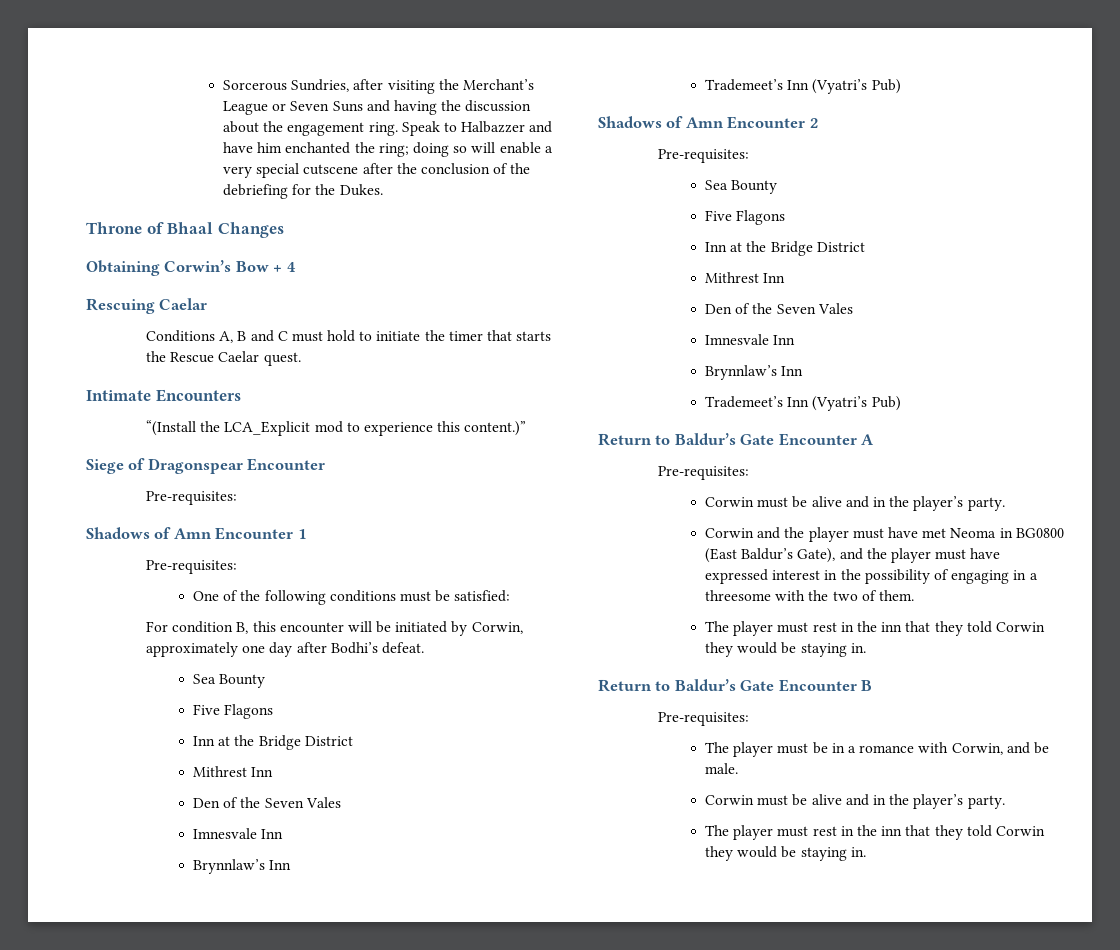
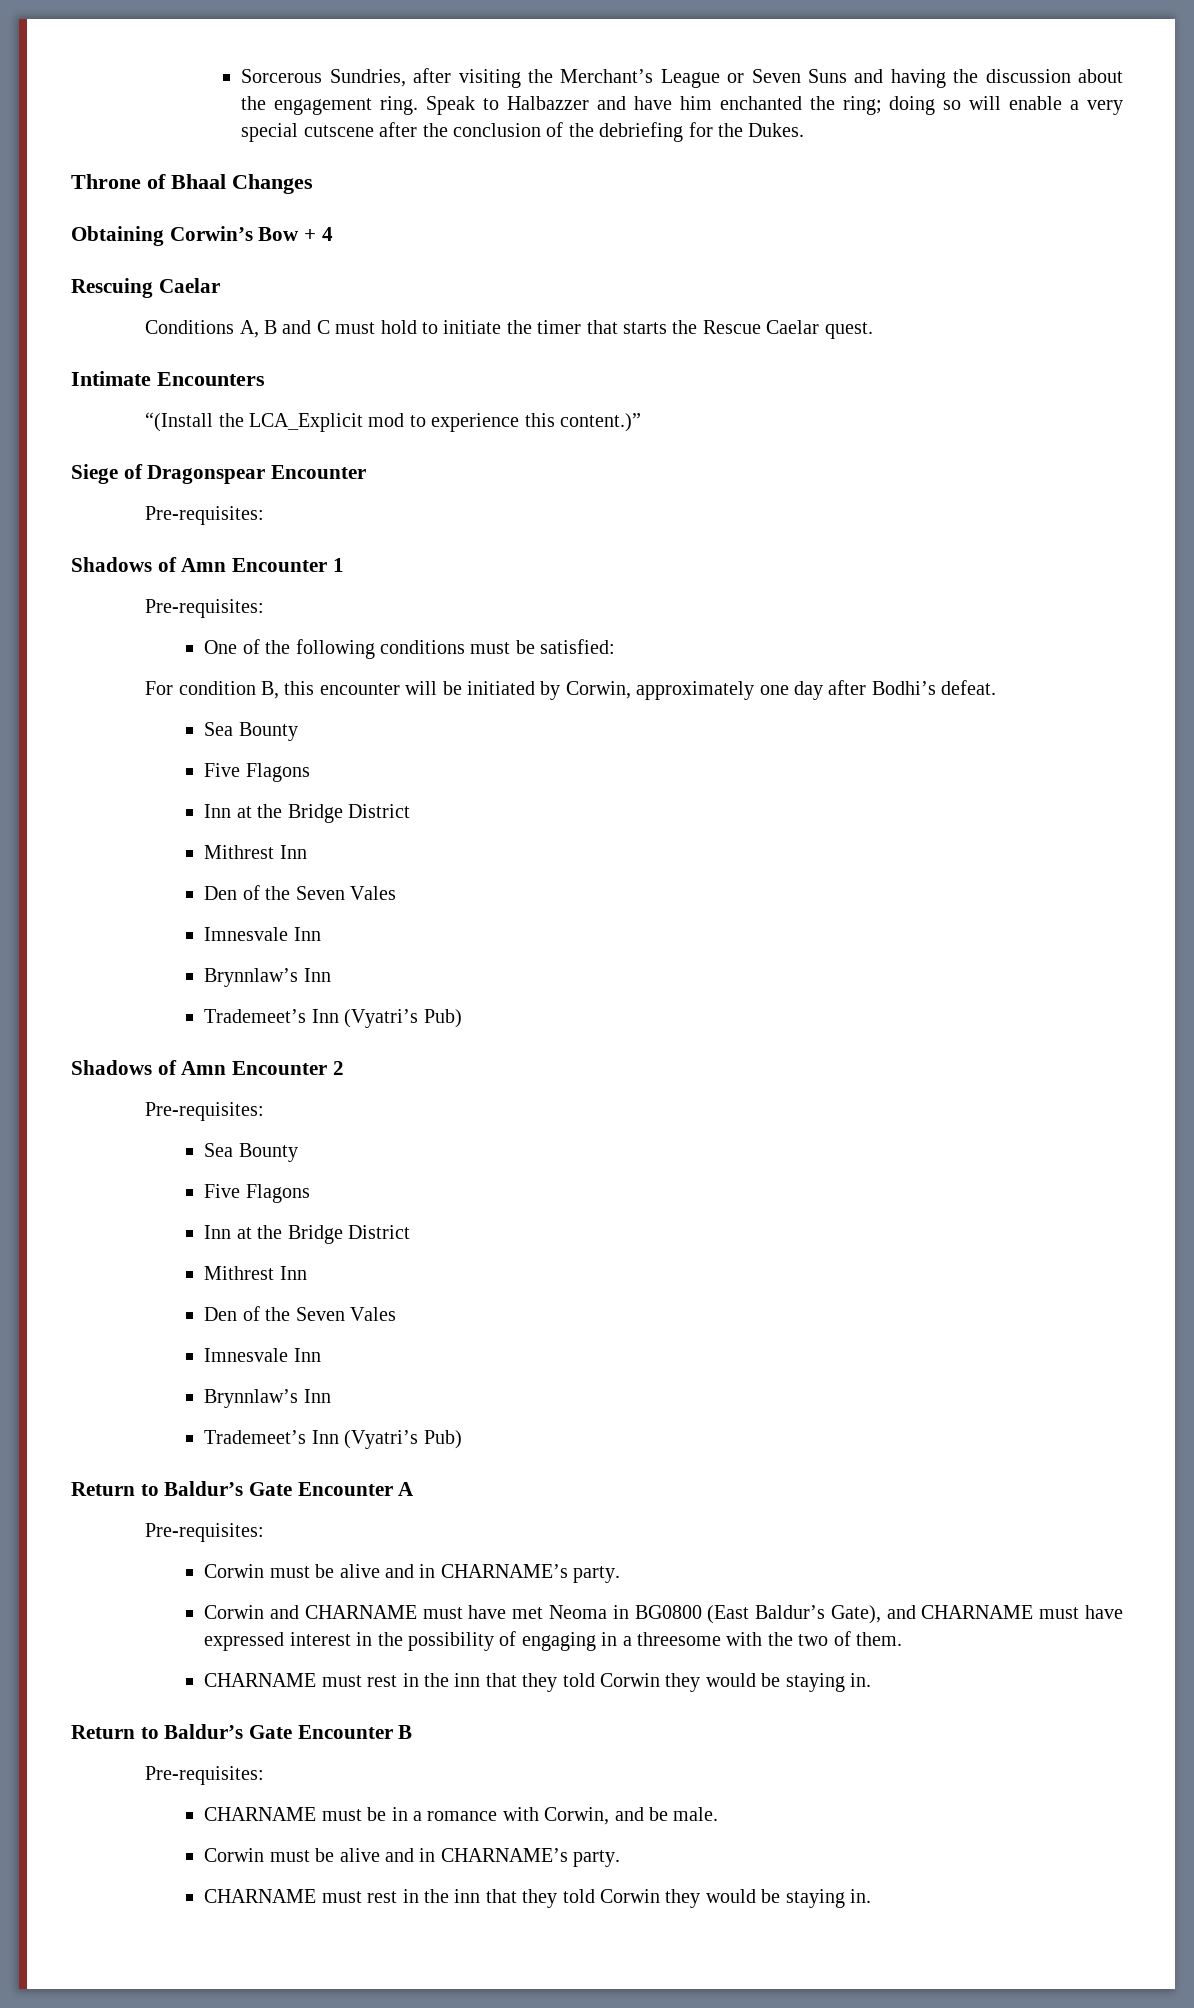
  Return to Baldur’s Gate Encounter A
  Pre-requisites:
- Corwin must be alive and in the player’s party.
+ Corwin must be alive and in CHARNAME’s party.
- Corwin and the player must have met Neoma in BG0800 (East Baldur’s Gate), and the player must have expressed interest in the possibility of engaging in a threesome with the two of them.
- The player must rest in the inn that they told Corwin they would be staying in.
+ Corwin and CHARNAME must have met Neoma in BG0800 (East Baldur’s Gate), and CHARNAME must have expressed interest in the possibility of engaging in a threesome with the two of them.
+ CHARNAME must rest in the inn that they told Corwin they would be staying in.
- The player must be in a romance with Corwin, and be male.
- Corwin must be alive and in the player’s party.
- The player must rest in the inn that they told Corwin they would be staying in.
+ CHARNAME must be in a romance with Corwin, and be male.
+ Corwin must be alive and in CHARNAME’s party.
+ CHARNAME must rest in the inn that they told Corwin they would be staying in.

